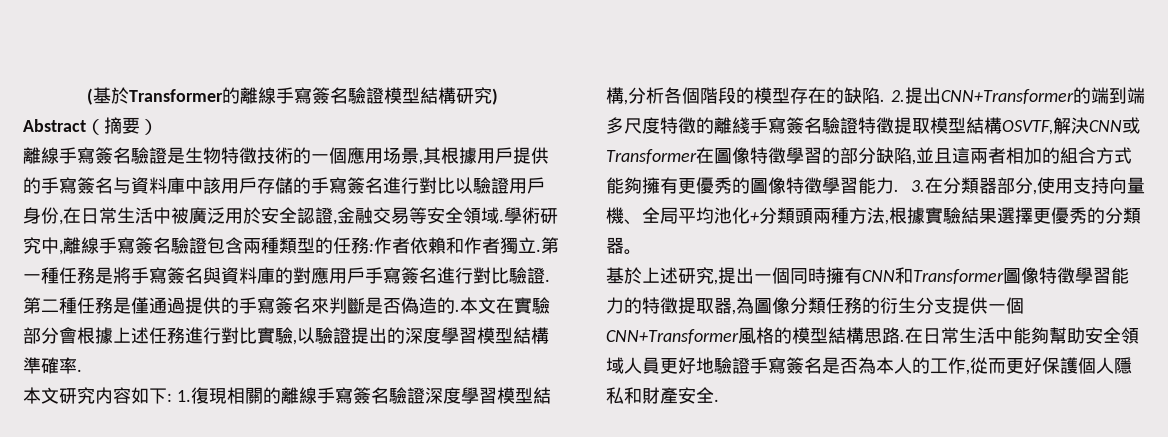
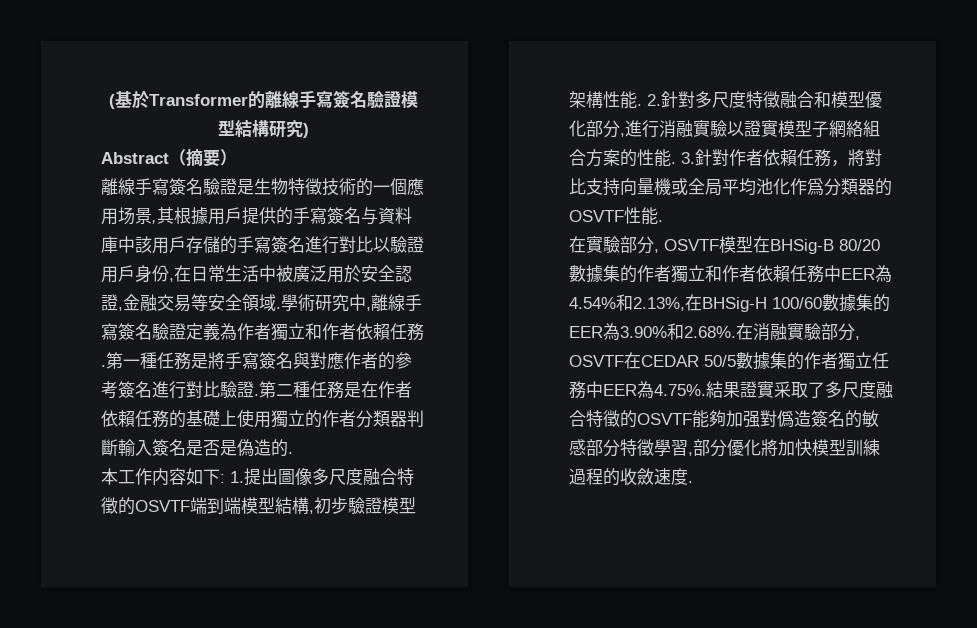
- 學術研究中,離線手寫簽名驗證包含兩種類型的任務:作者依賴和作者獨立.
+ 學術研究中,離線手寫簽名驗證定義為作者獨立和作者依賴任務.
- 第一種任務是將手寫簽名與資料庫的對應用戶手寫簽名進行對比驗證.
+ 第一種任務是將手寫簽名與對應作者的參考簽名進行對比驗證.
- 第二種任務是僅通過提供的手寫簽名來判斷是否偽造的.本文在實驗部分會根據上述任務進行對比實驗,以驗證提出的深度學習模型結構準確率.
+ 第二種任務是在作者依賴任務的基礎上使用獨立的作者分類器判斷輸入簽名是否是偽造的.
- 本文研究内容如下: 1.復現相關的離線手寫簽名驗證深度學習模型結構,分析各個階段的模型存在的缺陷. 2.提出CNN+Transformer的端到端多尺度特徵的離綫手寫簽名驗證特徵提取模型結構OSVTF,解決CNN或Transformer在圖像特徵學習的部分缺陷,並且這兩者相加的組合方式能夠擁有更優秀的圖像特徵學習能力. 3.在分類器部分,使用支持向量機、全局平均池化+分類頭兩種方法,根據實驗結果選擇更優秀的分類器。
- 基於上述研究,提出一個同時擁有CNN和Transformer圖像特徵學習能力的特徵提取器,為圖像分類任務的衍生分支提供一個CNN+Transformer風格的模型結構思路.在日常生活中能夠幫助安全領域人員更好地驗證手寫簽名是否為本人的工作,從而更好保護個人隱私和財產安全.
+ 本工作内容如下: 1.提出圖像多尺度融合特徵的OSVTF端到端模型結構,初步驗證模型架構性能. 2.針對多尺度特徵融合和模型優化部分,進行消融實驗以證實模型子網絡組合方案的性能. 3.針對作者依賴任務，將對比支持向量機或全局平均池化作爲分類器的OSVTF性能.
+ 在實驗部分, OSVTF模型在BHSig-B 80/20數據集的作者獨立和作者依賴任務中EER為4.54%和2.13%,在BHSig-H 100/60數據集的EER為3.90%和2.68%.在消融實驗部分, OSVTF在CEDAR 50/5數據集的作者獨立任務中EER為4.75%.結果證實采取了多尺度融合特徵的OSVTF能夠加强對僞造簽名的敏感部分特徵學習,部分優化將加快模型訓練過程的收斂速度.

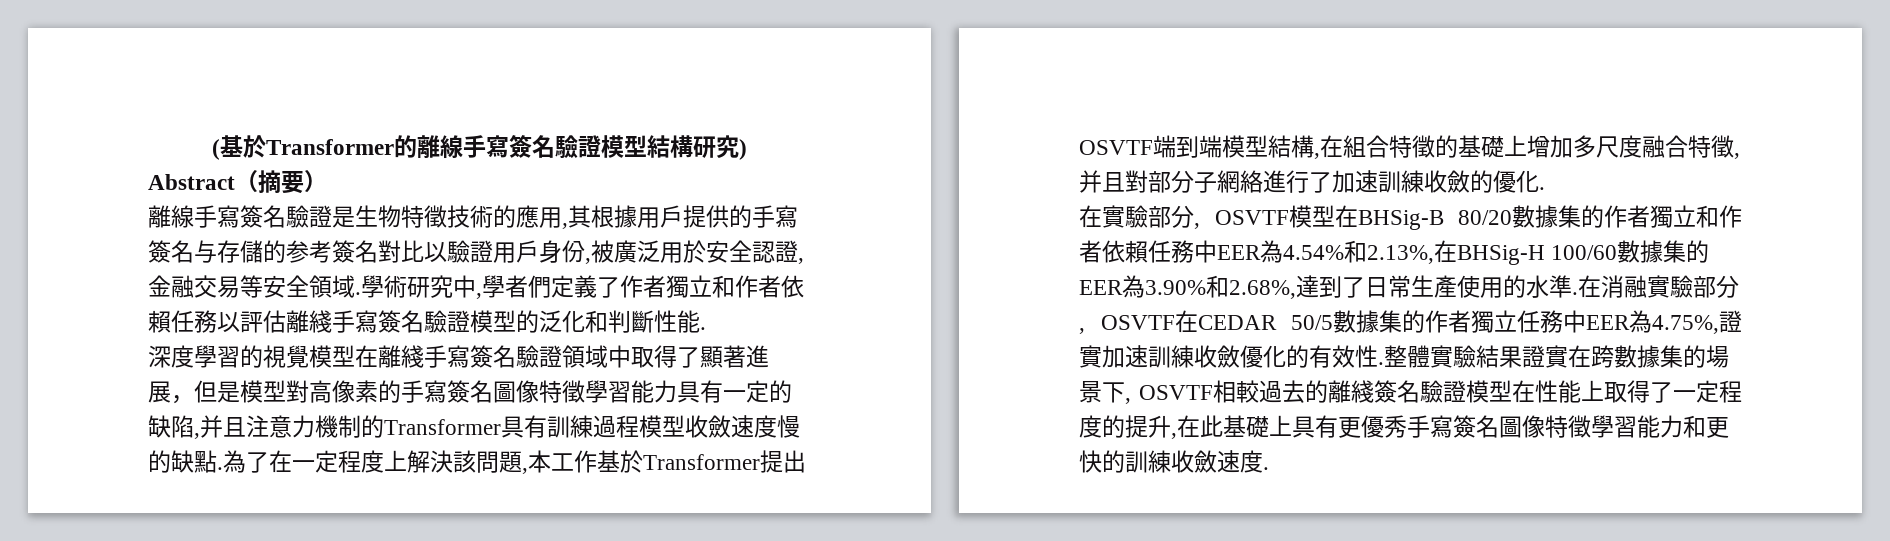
- 離線手寫簽名驗證是生物特徵技術的一個應用场景,其根據用戶提供的手寫簽名与資料庫中該用戶存儲的手寫簽名進行對比以驗證用戶身份,在日常生活中被廣泛用於安全認證,金融交易等安全領域.
+ 離線手寫簽名驗證是生物特徵技術的應用,其根據用戶提供的手寫簽名与存儲的参考簽名對比以驗證用戶身份,被廣泛用於安全認證,金融交易等安全領域.
- 學術研究中,離線手寫簽名驗證定義為作者獨立和作者依賴任務.第一種任務是將手寫簽名與對應作者的參考簽名進行對比驗證.第二種任務是在作者依賴任務的基礎上使用獨立的作者分類器判斷輸入簽名是否是偽造的.
- 本工作内容如下: 1.提出圖像多尺度融合特徵的OSVTF端到端模型結構,初步驗證模型架構性能. 2.針對多尺度特徵融合和模型優化部分,進行消融實驗以證實模型子網絡組合方案的性能. 3.針對作者依賴任務，將對比支持向量機或全局平均池化作爲分類器的OSVTF性能.
+ 學術研究中,學者們定義了作者獨立和作者依賴任務以評估離綫手寫簽名驗證模型的泛化和判斷性能.
+ 深度學習的視覺模型在離綫手寫簽名驗證領域中取得了顯著進展，但是模型對高像素的手寫簽名圖像特徵學習能力具有一定的缺陷,并且注意力機制的Transformer具有訓練過程模型收斂速度慢的缺點.為了在一定程度上解決該問題,本工作基於Transformer提出OSVTF端到端模型結構,在組合特徵的基礎上增加多尺度融合特徵,并且對部分子網絡進行了加速訓練收斂的優化.
- 在實驗部分, OSVTF模型在BHSig-B 80/20數據集的作者獨立和作者依賴任務中EER為4.54%和2.13%,在BHSig-H 100/60數據集的EER為3.90%和2.68%.在消融實驗部分, OSVTF在CEDAR 50/5數據集的作者獨立任務中EER為4.75%.結果證實采取了多尺度融合特徵的OSVTF能夠加强對僞造簽名的敏感部分特徵學習,部分優化將加快模型訓練過程的收斂速度.
+ 在實驗部分, OSVTF模型在BHSig-B 80/20數據集的作者獨立和作者依賴任務中EER為4.54%和2.13%,在BHSig-H 100/60數據集的EER為3.90%和2.68%,達到了日常生產使用的水準.在消融實驗部分, OSVTF在CEDAR 50/5數據集的作者獨立任務中EER為4.75%,證實加速訓練收斂優化的有效性.整體實驗結果證實在跨數據集的場景下, OSVTF相較過去的離綫簽名驗證模型在性能上取得了一定程度的提升,在此基礎上具有更優秀手寫簽名圖像特徵學習能力和更快的訓練收斂速度.

